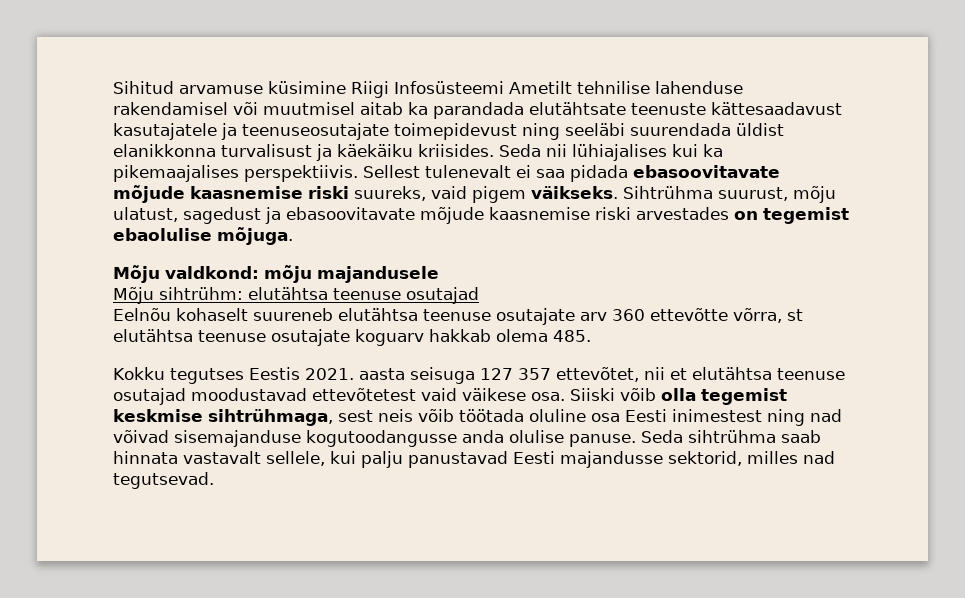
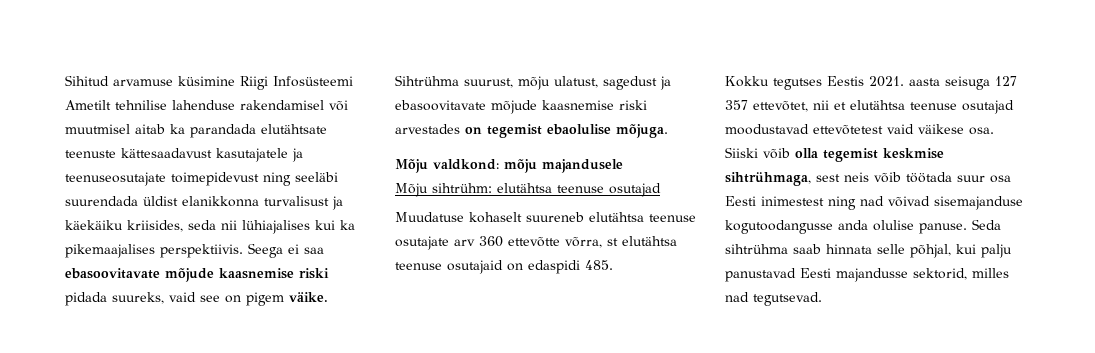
- Sihitud arvamuse küsimine Riigi Infosüsteemi Ametilt tehnilise lahenduse rakendamisel või muutmisel aitab ka parandada elutähtsate teenuste kättesaadavust kasutajatele ja teenuseosutajate toimepidevust ning seeläbi suurendada üldist elanikkonna turvalisust ja käekäiku kriisides. Seda nii lühiajalises kui ka pikemaajalises perspektiivis.
+ Sihitud arvamuse küsimine Riigi Infosüsteemi Ametilt tehnilise lahenduse rakendamisel või muutmisel aitab ka parandada elutähtsate teenuste kättesaadavust kasutajatele ja teenuseosutajate toimepidevust ning seeläbi suurendada üldist elanikkonna turvalisust ja käekäiku kriisides, seda nii lühiajalises kui ka pikemaajalises perspektiivis.
- Sellest tulenevalt ei saa pidada ebasoovitavate mõjude kaasnemise riski suureks, vaid pigem väikseks.
+ Seega ei saa ebasoovitavate mõjude kaasnemise riski pidada suureks, vaid see on pigem väike.
- Eelnõu kohaselt suureneb elutähtsa teenuse osutajate arv 360 ettevõtte võrra, st elutähtsa teenuse osutajate koguarv hakkab olema 485.
+ Muudatuse kohaselt suureneb elutähtsa teenuse osutajate arv 360 ettevõtte võrra, st elutähtsa teenuse osutajaid on edaspidi 485.
- Siiski võib olla tegemist keskmise sihtrühmaga, sest neis võib töötada oluline osa Eesti inimestest ning nad võivad sisemajanduse kogutoodangusse anda olulise panuse.
+ Siiski võib olla tegemist keskmise sihtrühmaga, sest neis võib töötada suur osa Eesti inimestest ning nad võivad sisemajanduse kogutoodangusse anda olulise panuse.
- Seda sihtrühma saab hinnata vastavalt sellele, kui palju panustavad Eesti majandusse sektorid, milles nad tegutsevad.
+ Seda sihtrühma saab hinnata selle põhjal, kui palju panustavad Eesti majandusse sektorid, milles nad tegutsevad.

